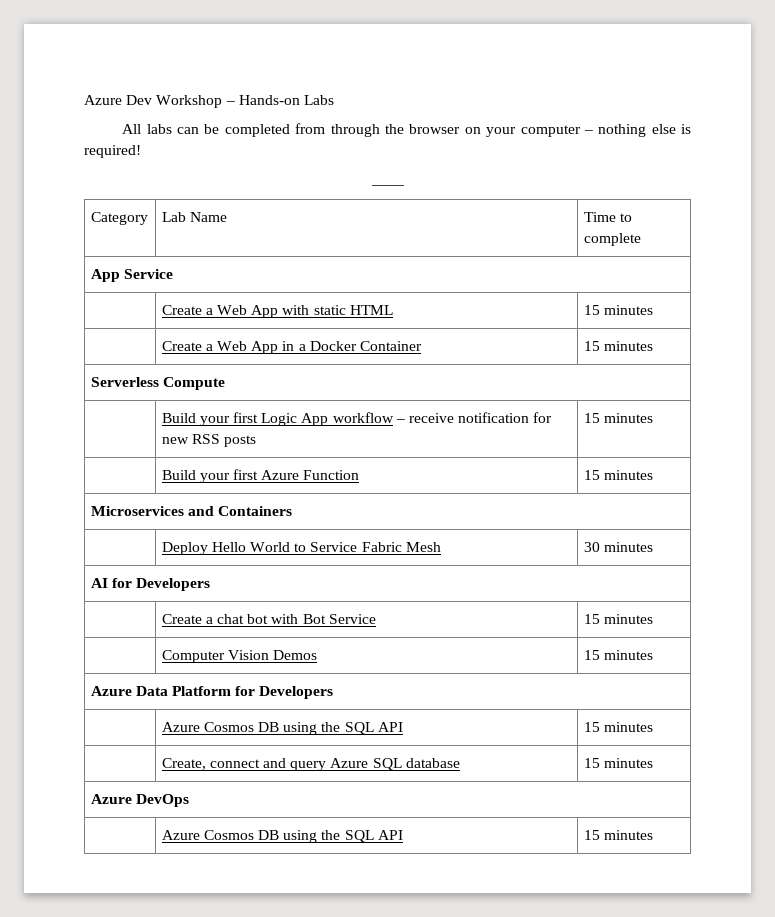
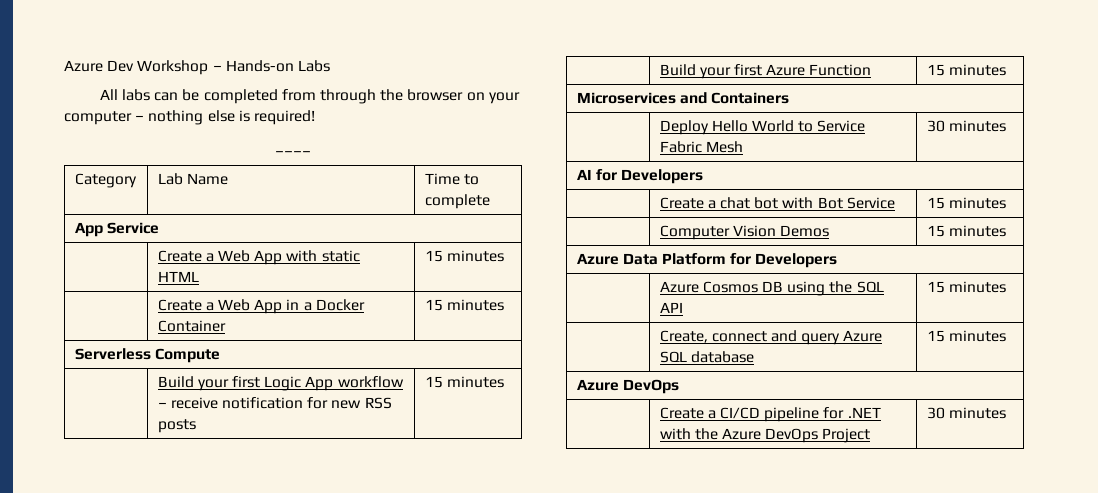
  | Create, connect and query Azure SQL database | 15 minutes
  Azure DevOps
- | Azure Cosmos DB using the SQL API | 15 minutes
+ | Create a CI/CD pipeline for .NET with the Azure DevOps Project | 30 minutes

